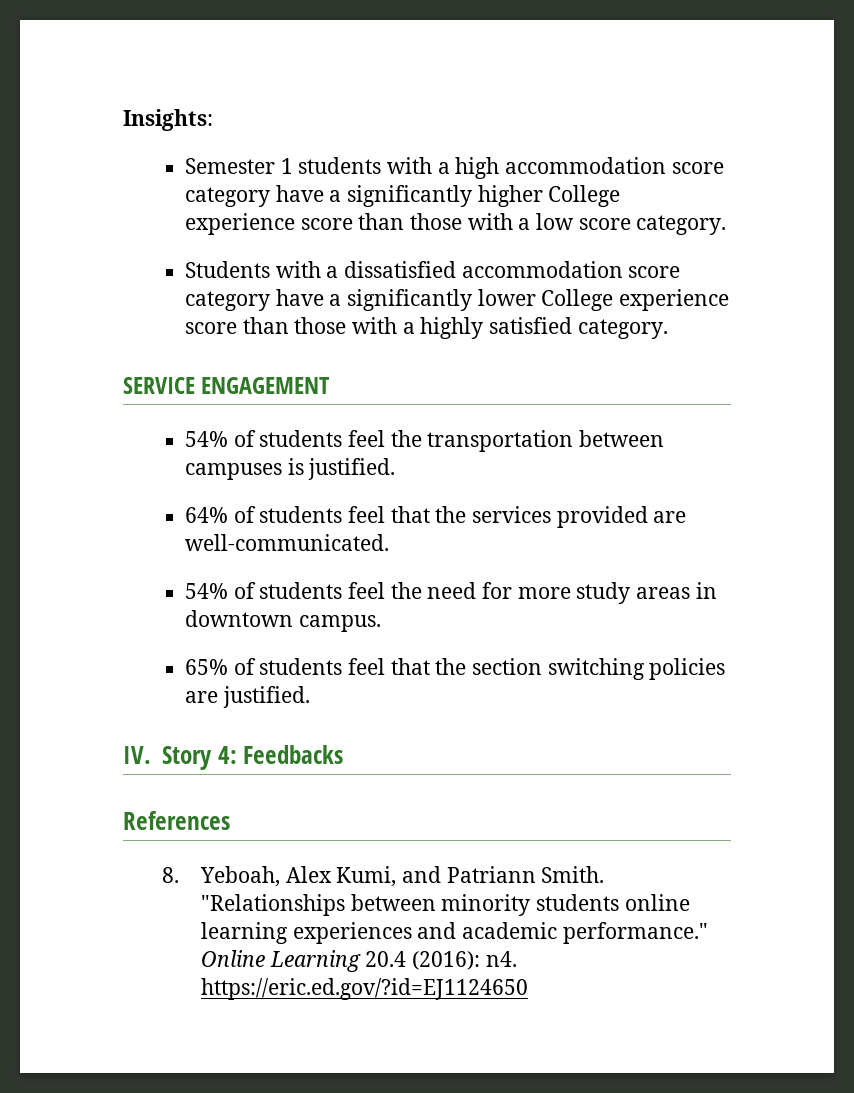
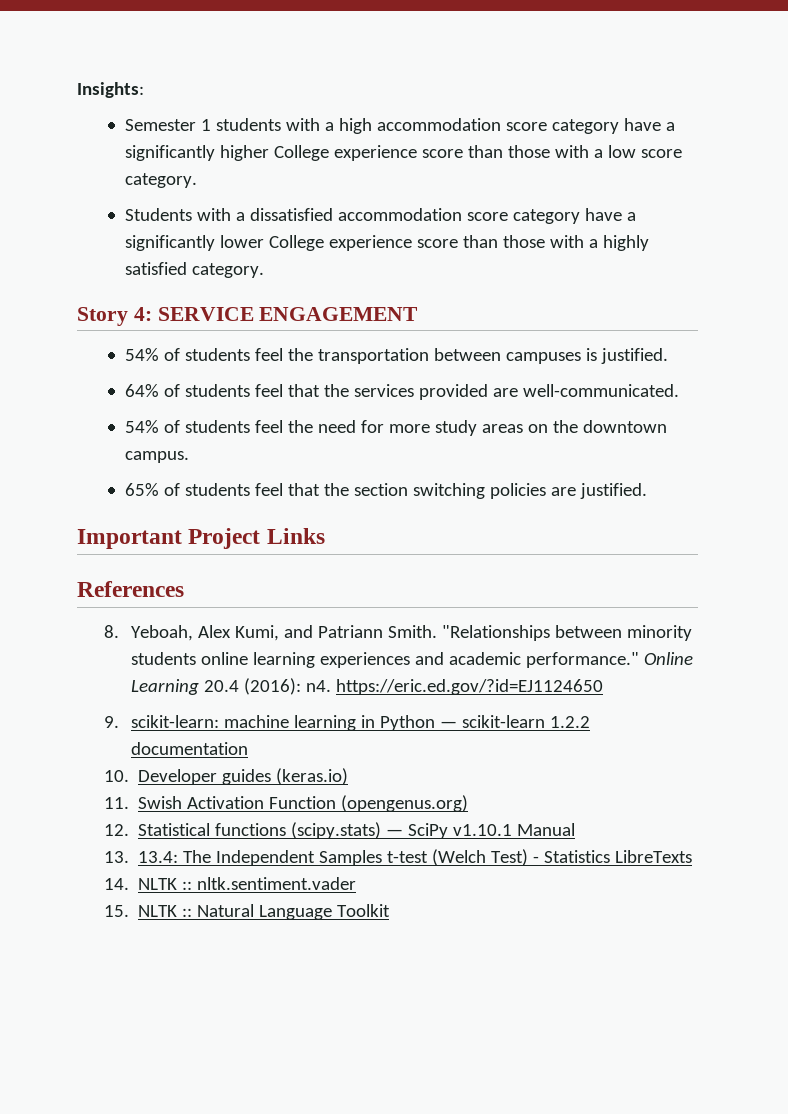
- SERVICE ENGAGEMENT
+ Story 4: SERVICE ENGAGEMENT
- 54% of students feel the need for more study areas in downtown campus.
+ 54% of students feel the need for more study areas on the downtown campus.
- IV. Story 4: Feedbacks
+ Important Project Links
+ 9. scikit-learn: machine learning in Python — scikit-learn 1.2.2 documentation
+ 10. Developer guides (keras.io)
+ 11. Swish Activation Function (opengenus.org)
+ 12. Statistical functions (scipy.stats) — SciPy v1.10.1 Manual
+ 13. 13.4: The Independent Samples t-test (Welch Test) - Statistics LibreTexts
+ 14. NLTK :: nltk.sentiment.vader
+ 15. NLTK :: Natural Language Toolkit

